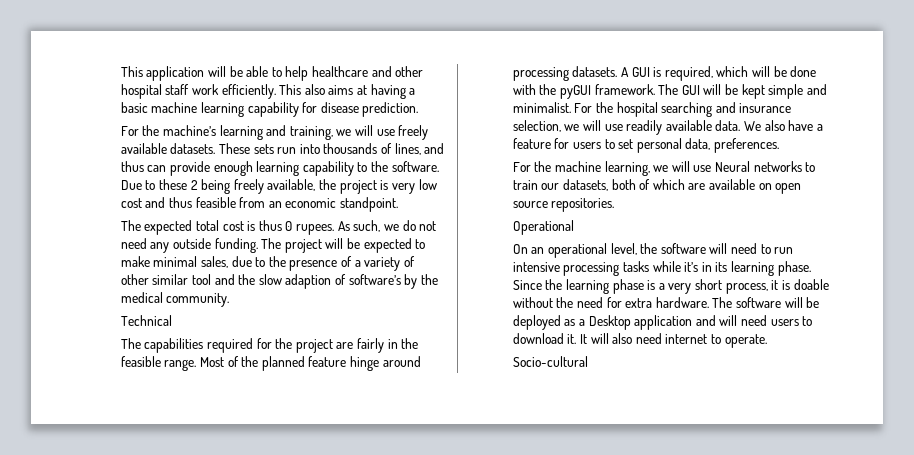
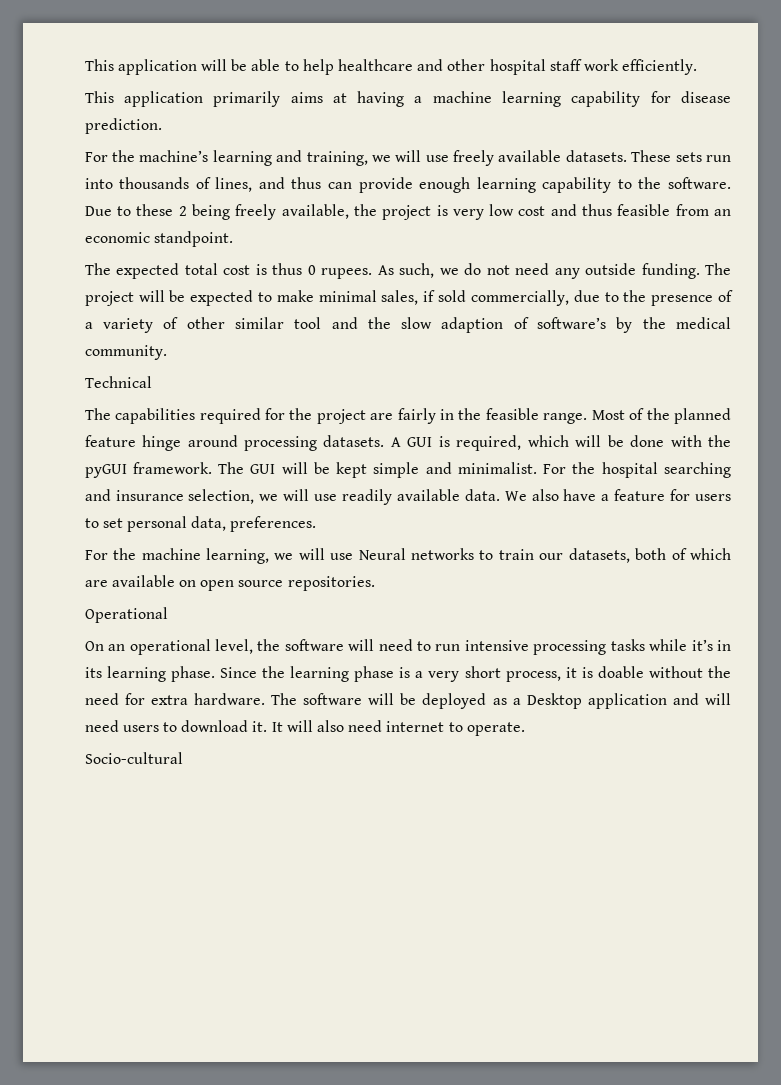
- This application will be able to help healthcare and other hospital staff work efficiently. This also aims at having a basic machine learning capability for disease prediction.
+ This application will be able to help healthcare and other hospital staff work efficiently.
+ This application primarily aims at having a machine learning capability for disease prediction.
- The project will be expected to make minimal sales, due to the presence of a variety of other similar tool and the slow adaption of software’s by the medical community.
+ The project will be expected to make minimal sales, if sold commercially, due to the presence of a variety of other similar tool and the slow adaption of software’s by the medical community.

